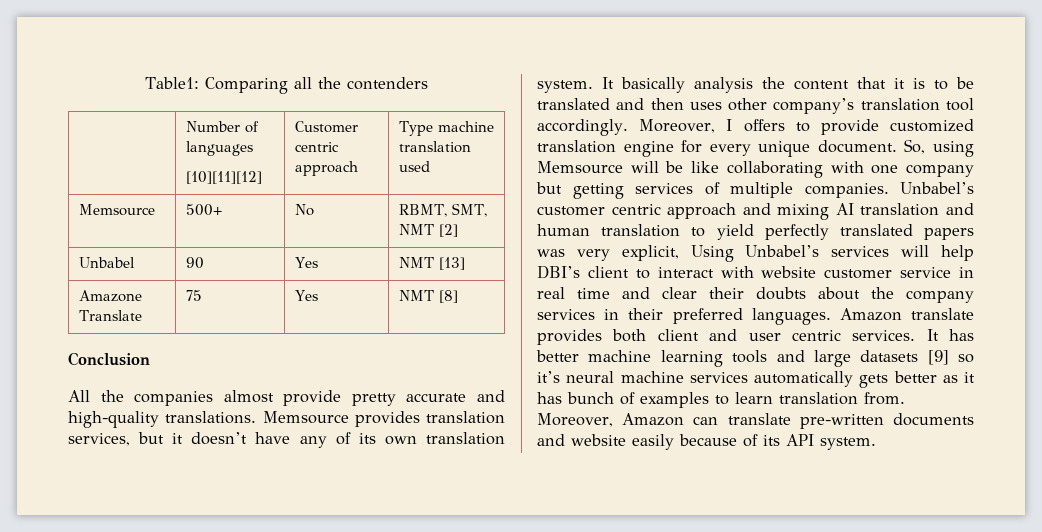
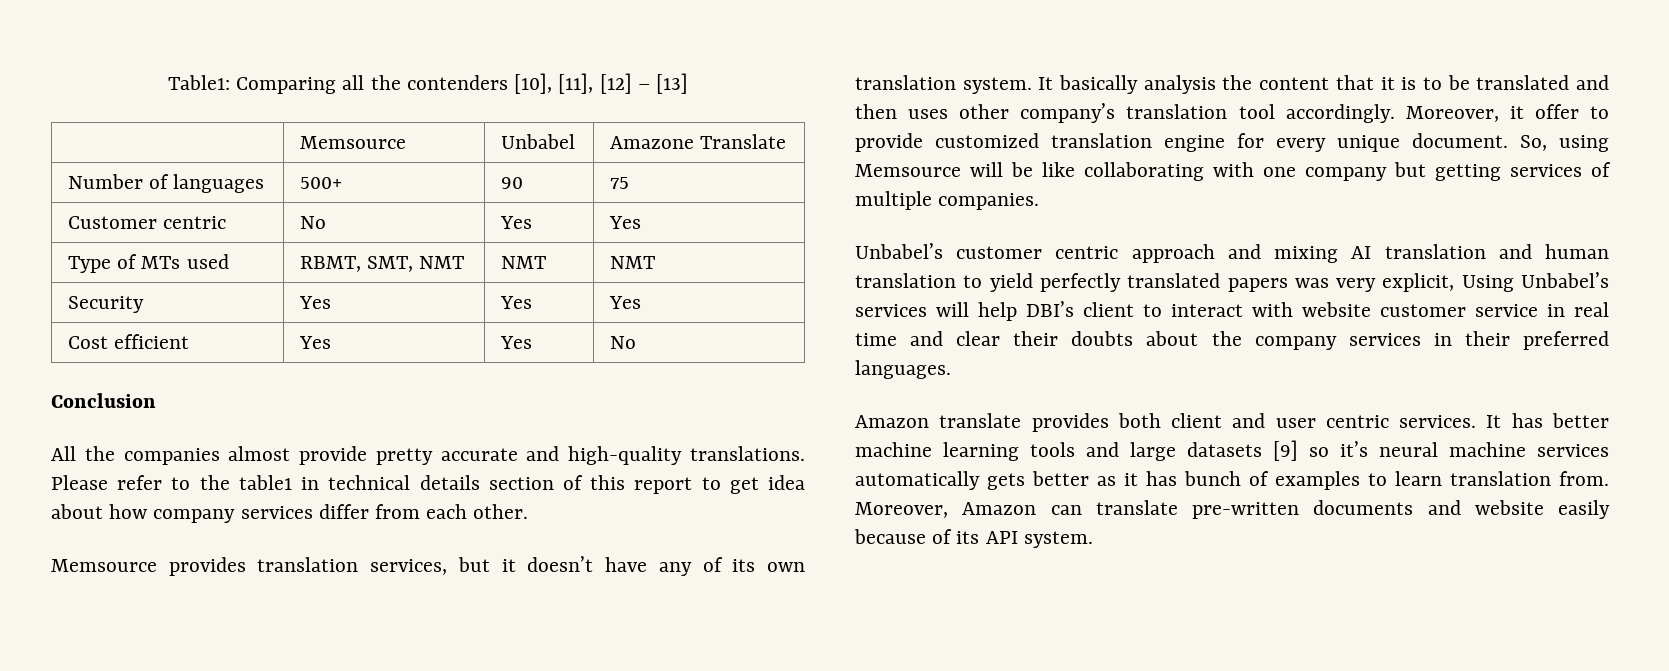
- Table1: Comparing all the contenders
- | Number of languages
- [10][11][12] | Customer centric approach | Type machine translation used
- Memsource | 500+ | No | RBMT, SMT, NMT [2]
- Unbabel | 90 | Yes | NMT [13]
- Amazone Translate | 75 | Yes | NMT [8]
+ Table1: Comparing all the contenders [10], [11], [12] – [13]
+ | Memsource | Unbabel | Amazone Translate
+ Number of languages | 500+ | 90 | 75
+ Customer centric | No | Yes | Yes
+ Type of MTs used | RBMT, SMT, NMT | NMT | NMT
+ Security | Yes | Yes | Yes
+ Cost efficient | Yes | Yes | No
- All the companies almost provide pretty accurate and high-quality translations. Memsource provides translation services, but it doesn’t have any of its own translation system.
+ All the companies almost provide pretty accurate and high-quality translations. Please refer to the table1 in technical details section of this report to get idea about how company services differ from each other.
+ Memsource provides translation services, but it doesn’t have any of its own translation system.
- Moreover, I offers to provide customized translation engine for every unique document.
+ Moreover, it offer to provide customized translation engine for every unique document.
- So, using Memsource will be like collaborating with one company but getting services of multiple companies. Unbabel’s customer centric approach and mixing AI translation and human translation to yield perfectly translated papers was very explicit, Using Unbabel’s services will help DBI’s client to interact with website customer service in real time and clear their doubts about the company services in their preferred languages. Amazon translate provides both client and user centric services.
+ So, using Memsource will be like collaborating with one company but getting services of multiple companies.
+ Unbabel’s customer centric approach and mixing AI translation and human translation to yield perfectly translated papers was very explicit, Using Unbabel’s services will help DBI’s client to interact with website customer service in real time and clear their doubts about the company services in their preferred languages.
+ Amazon translate provides both client and user centric services.

